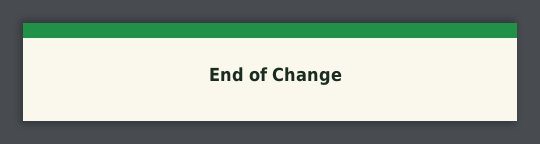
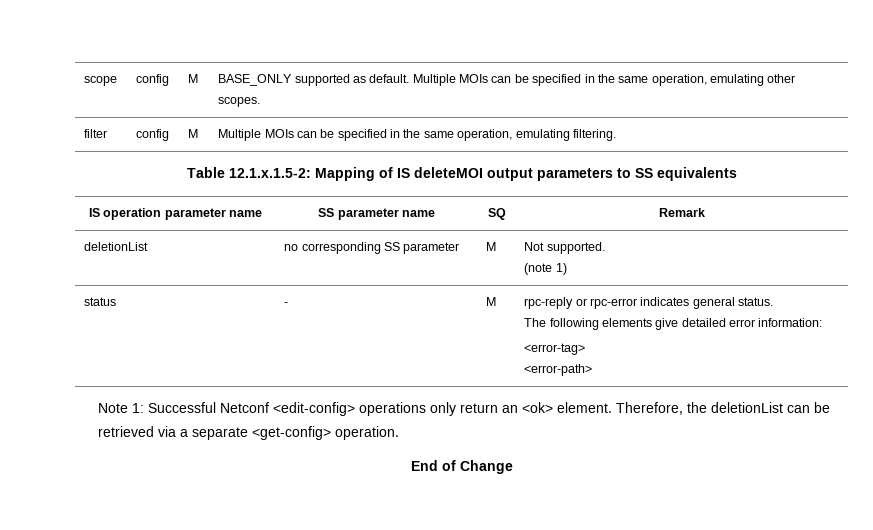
+ scope | config | M | BASE_ONLY supported as default. Multiple MOIs can be specified in the same operation, emulating other scopes.
+ filter | config | M | Multiple MOIs can be specified in the same operation, emulating filtering.
+ Table 12.1.x.1.5-2: Mapping of IS deleteMOI output parameters to SS equivalents
+ IS operation parameter name | SS parameter name | SQ | Remark
+ deletionList | no corresponding SS parameter | M | Not supported.
+ (note 1)
+ status | - | M | rpc-reply or rpc-error indicates general status.
+ The following elements give detailed error information:
+ <error-tag>
+ <error-path>
+ Note 1: Successful Netconf <edit-config> operations only return an <ok> element. Therefore, the deletionList can be retrieved via a separate <get-config> operation.

